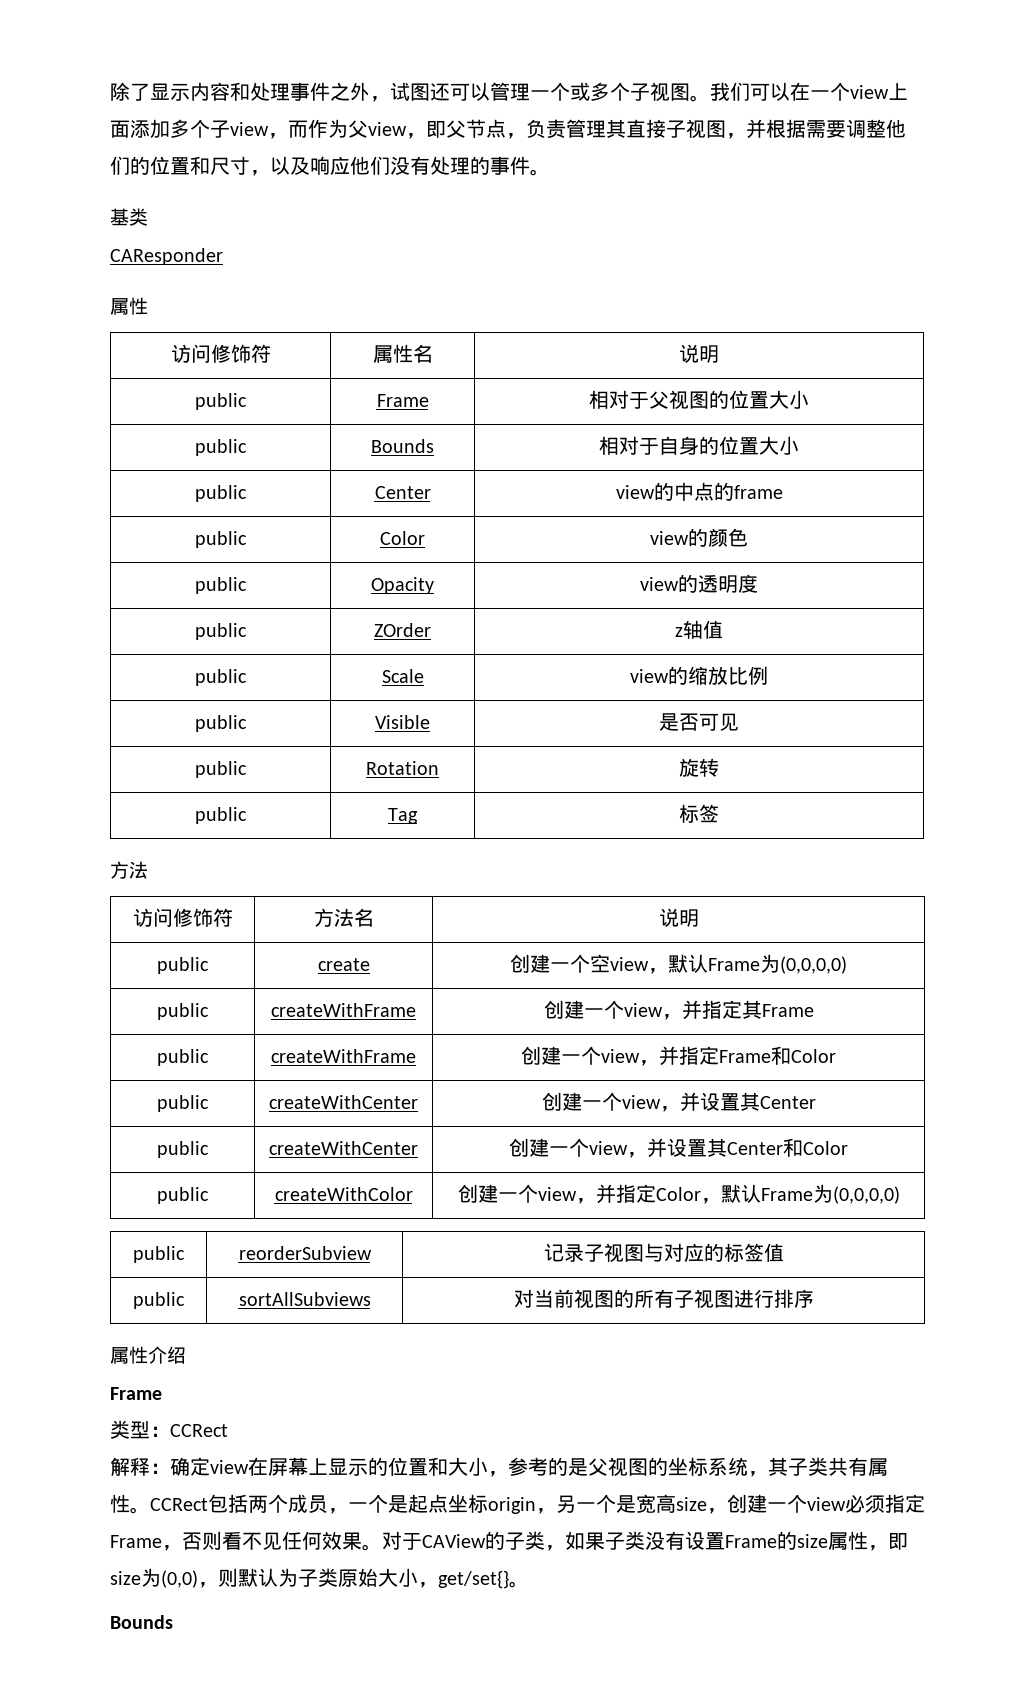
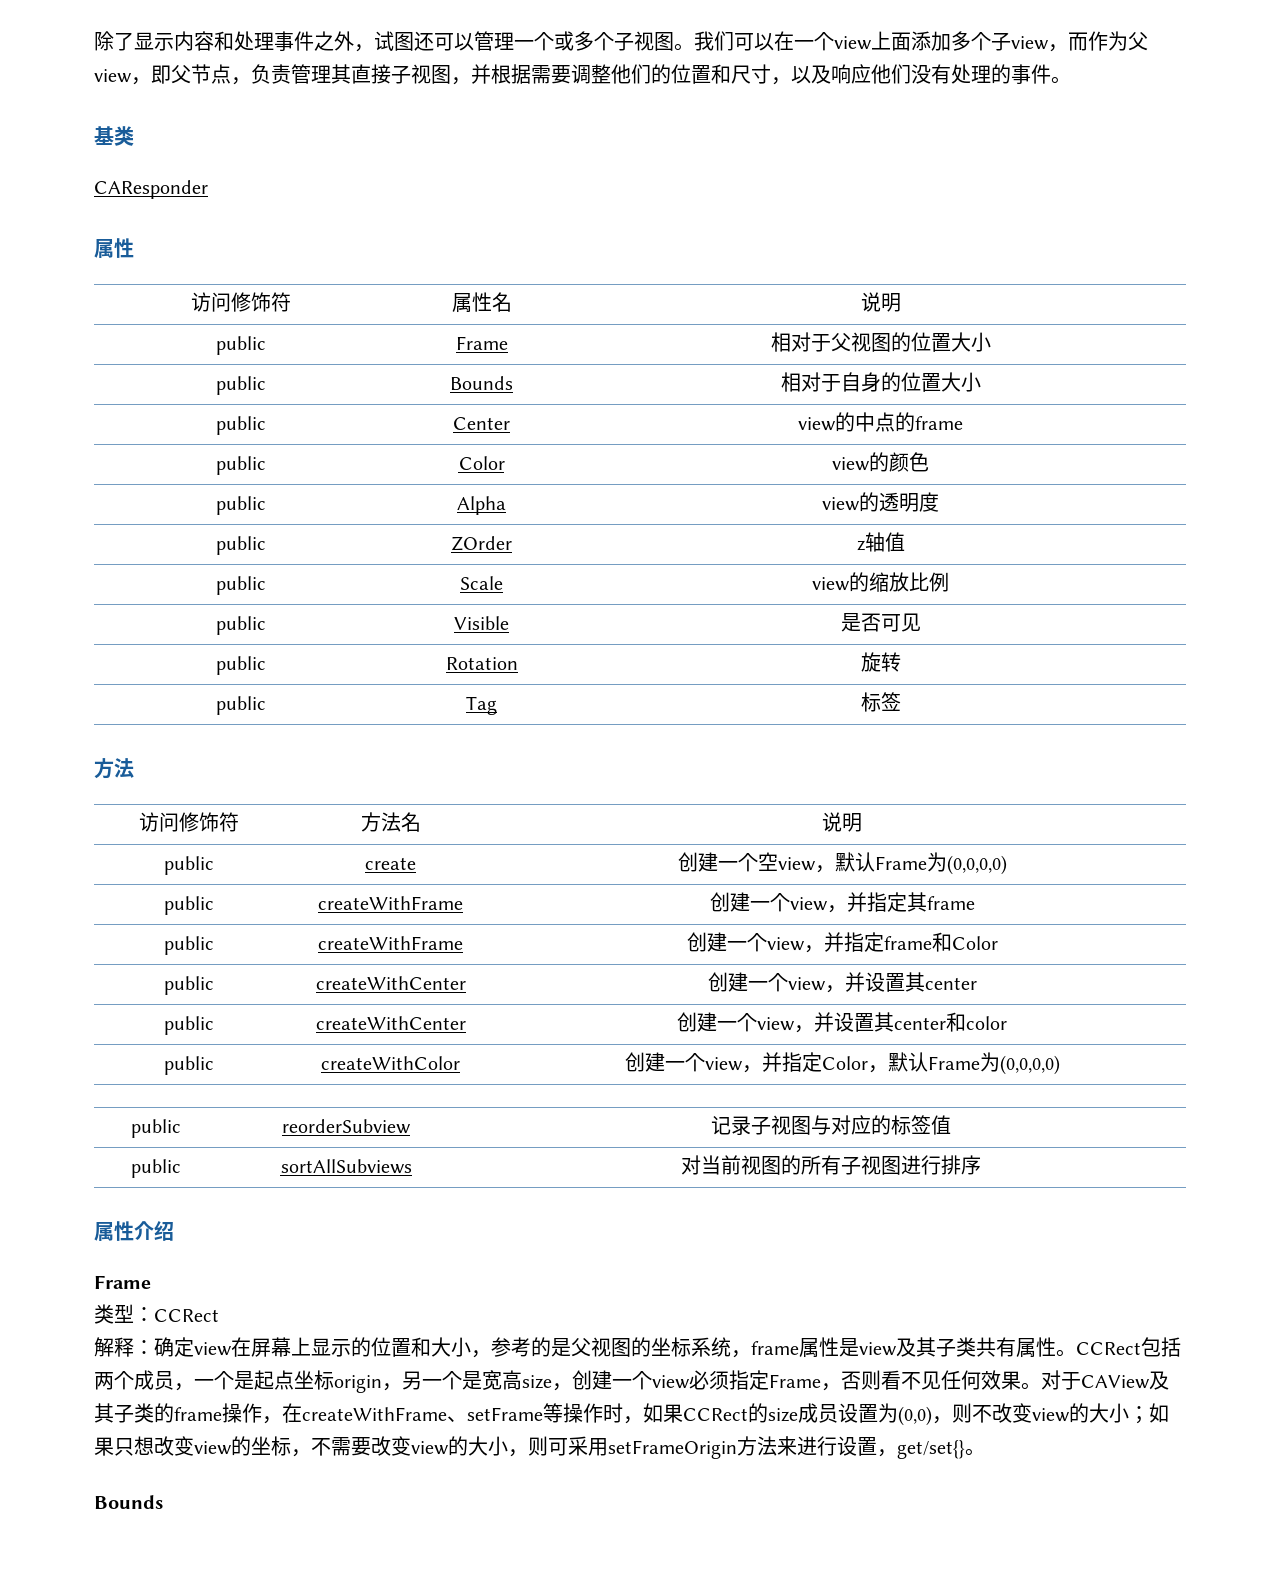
- public | Opacity | view的透明度
+ public | Alpha | view的透明度
- public | createWithFrame | 创建一个view，并指定其Frame
- public | createWithFrame | 创建一个view，并指定Frame和Color
- public | createWithCenter | 创建一个view，并设置其Center
- public | createWithCenter | 创建一个view，并设置其Center和Color
+ public | createWithFrame | 创建一个view，并指定其frame
+ public | createWithFrame | 创建一个view，并指定frame和Color
+ public | createWithCenter | 创建一个view，并设置其center
+ public | createWithCenter | 创建一个view，并设置其center和color
- 解释：确定view在屏幕上显示的位置和大小，参考的是父视图的坐标系统，其子类共有属性。
+ 解释：确定view在屏幕上显示的位置和大小，参考的是父视图的坐标系统，frame属性是view及其子类共有属性。
- 对于CAView的子类，如果子类没有设置Frame的size属性，即size为(0,0)，则默认为子类原始大小，get/set{}。
+ 对于CAView及其子类的frame操作，在createWithFrame、setFrame等操作时，如果CCRect的size成员设置为(0,0)，则不改变view的大小；如果只想改变view的坐标，不需要改变view的大小，则可采用setFrameOrigin方法来进行设置，get/set{}。

